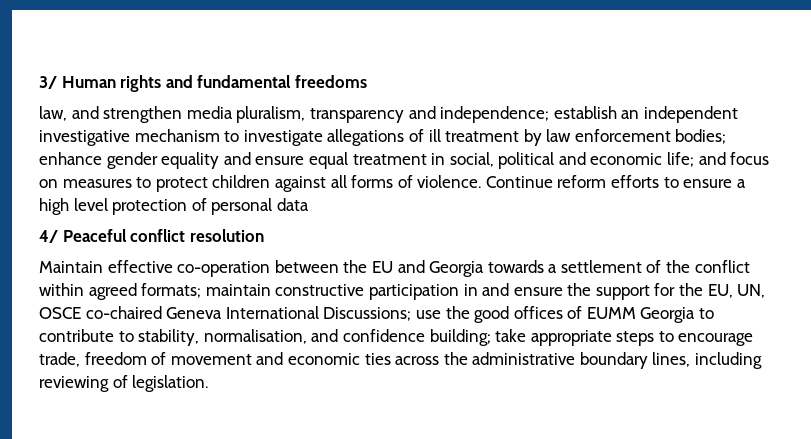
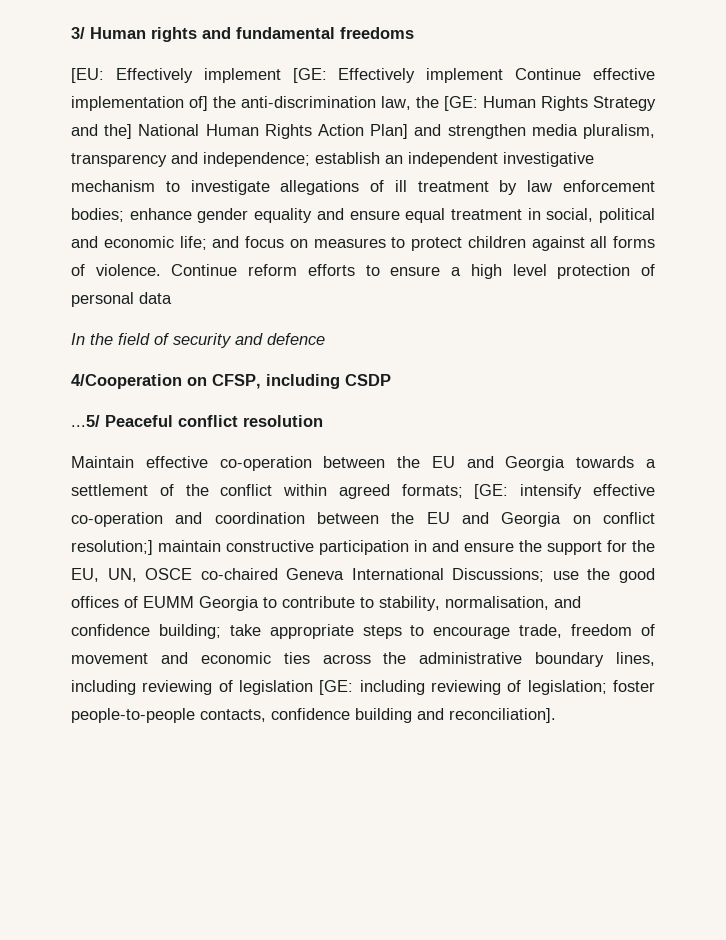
- law, and strengthen media pluralism, transparency and independence; establish an independent investigative mechanism to investigate allegations of ill treatment by law enforcement bodies; enhance gender equality and ensure equal treatment in social, political and economic life; and focus on measures to protect children against all forms of violence.
+ [EU: Effectively implement [GE: Effectively implement Continue effective implementation of] the anti-discrimination law, the [GE: Human Rights Strategy and the] National Human Rights Action Plan] and strengthen media pluralism, transparency and independence; establish an independent investigative mechanism to investigate allegations of ill treatment by law enforcement bodies; enhance gender equality and ensure equal treatment in social, political and economic life; and focus on measures to protect children against all forms of violence.
- 4/ Peaceful conflict resolution
+ In the field of security and defence
+ 4/Cooperation on CFSP, including CSDP
+ ...5/ Peaceful conflict resolution
+ [GE: intensify effective co-operation and coordination between the EU and Georgia on conflict resolution;]
- take appropriate steps to encourage trade, freedom of movement and economic ties across the administrative boundary lines, including reviewing of legislation.
+ take appropriate steps to encourage trade, freedom of movement and economic ties across the administrative boundary lines, including reviewing of legislation [GE: including reviewing of legislation; foster people-to-people contacts, confidence building and reconciliation].

